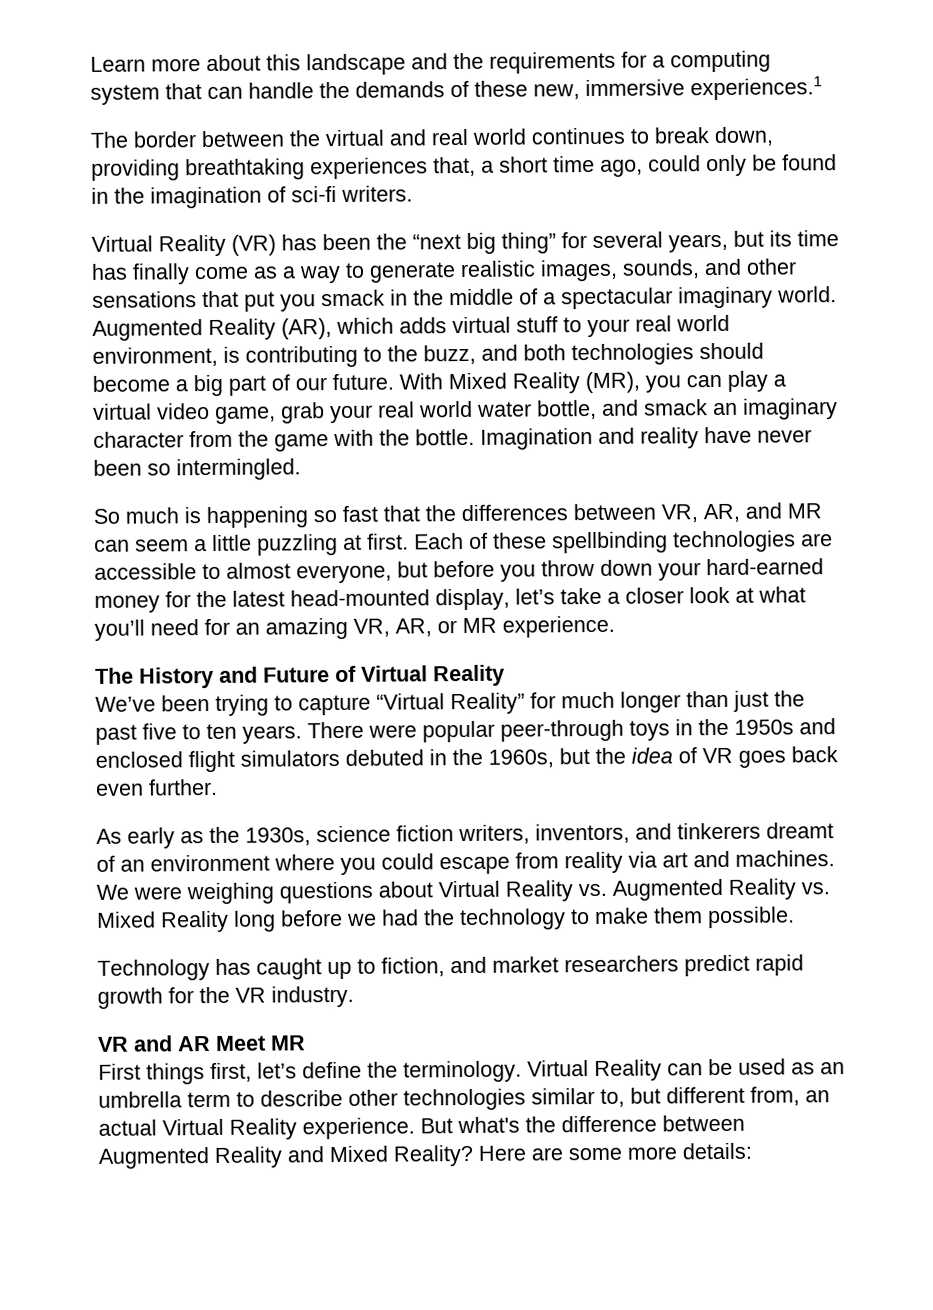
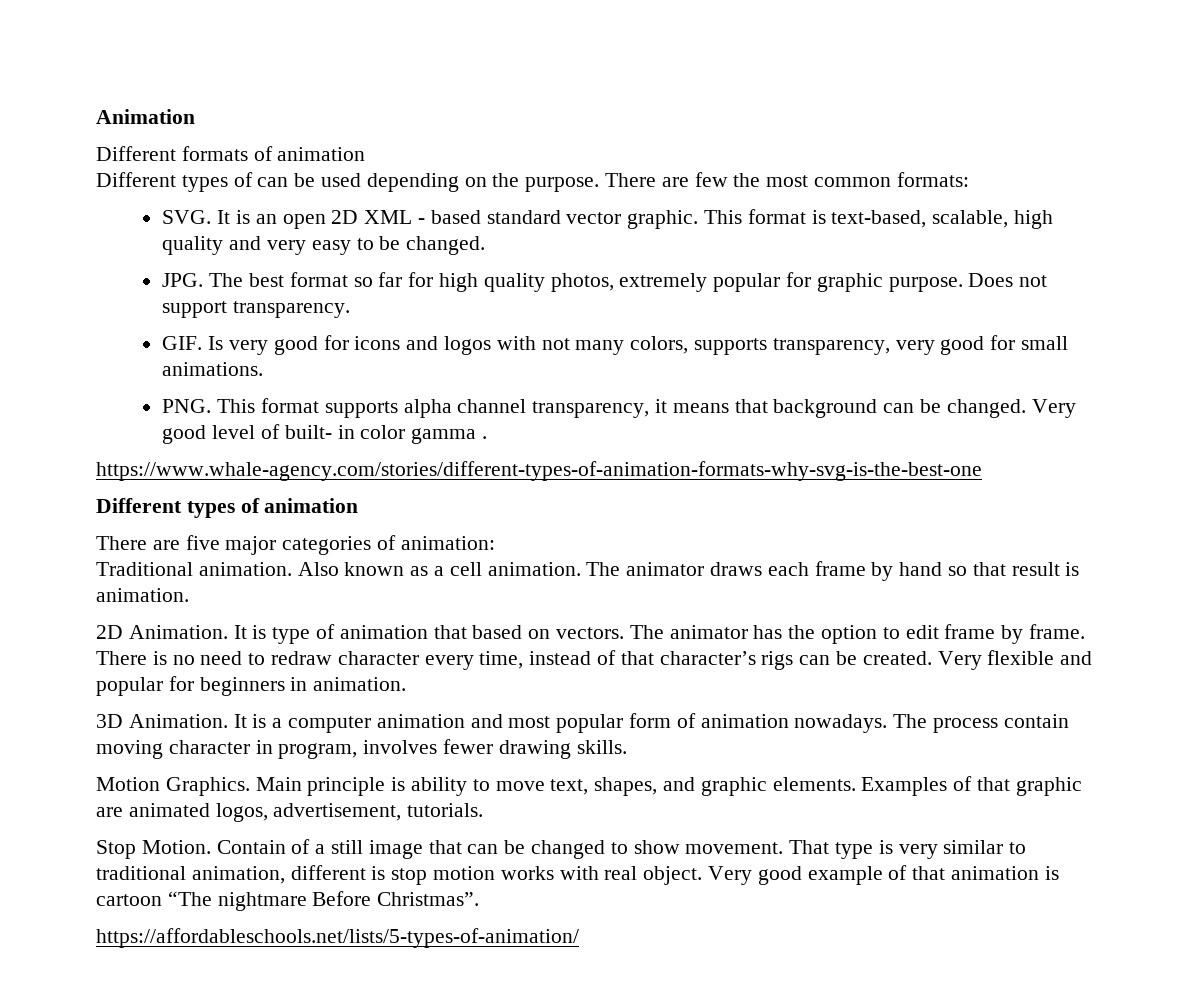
- Learn more about this landscape and the requirements for a computing system that can handle the demands of these new, immersive experiences.1
- The border between the virtual and real world continues to break down, providing breathtaking experiences that, a short time ago, could only be found in the imagination of sci-fi writers.
- Virtual Reality (VR) has been the “next big thing” for several years, but its time has finally come as a way to generate realistic images, sounds, and other sensations that put you smack in the middle of a spectacular imaginary world. Augmented Reality (AR), which adds virtual stuff to your real world environment, is contributing to the buzz, and both technologies should become a big part of our future. With Mixed Reality (MR), you can play a virtual video game, grab your real world water bottle, and smack an imaginary character from the game with the bottle. Imagination and reality have never been so intermingled.
- So much is happening so fast that the differences between VR, AR, and MR can seem a little puzzling at first. Each of these spellbinding technologies are accessible to almost everyone, but before you throw down your hard-earned money for the latest head-mounted display, let’s take a closer look at what you’ll need for an amazing VR, AR, or MR experience.
- The History and Future of Virtual Reality
- We’ve been trying to capture “Virtual Reality” for much longer than just the past five to ten years. There were popular peer-through toys in the 1950s and enclosed flight simulators debuted in the 1960s, but the idea of VR goes back even further.
- As early as the 1930s, science fiction writers, inventors, and tinkerers dreamt of an environment where you could escape from reality via art and machines. We were weighing questions about Virtual Reality vs. Augmented Reality vs. Mixed Reality long before we had the technology to make them possible.
- Technology has caught up to fiction, and market researchers predict rapid growth for the VR industry.
- VR and AR Meet MR
- First things first, let’s define the terminology. Virtual Reality can be used as an umbrella term to describe other technologies similar to, but different from, an actual Virtual Reality experience. But what's the difference between Augmented Reality and Mixed Reality? Here are some more details:
+ Animation
+ Different formats of animation
+ Different types of can be used depending on the purpose. There are few the most common formats:
+ SVG. It is an open 2D XML - based standard vector graphic. This format is text-based, scalable, high quality and very easy to be changed.
+ JPG. The best format so far for high quality photos, extremely popular for graphic purpose. Does not support transparency.
+ GIF. Is very good for icons and logos with not many colors, supports transparency, very good for small animations.
+ PNG. This format supports alpha channel transparency, it means that background can be changed. Very good level of built- in color gamma .
+ https://www.whale-agency.com/stories/different-types-of-animation-formats-why-svg-is-the-best-one
+ Different types of animation
+ There are five major categories of animation:
+ Traditional animation. Also known as a cell animation. The animator draws each frame by hand so that result is animation.
+ 2D Animation. It is type of animation that based on vectors. The animator has the option to edit frame by frame. There is no need to redraw character every time, instead of that character’s rigs can be created. Very flexible and popular for beginners in animation.
+ 3D Animation. It is a computer animation and most popular form of animation nowadays. The process contain moving character in program, involves fewer drawing skills.
+ Motion Graphics. Main principle is ability to move text, shapes, and graphic elements. Examples of that graphic are animated logos, advertisement, tutorials.
+ Stop Motion. Contain of a still image that can be changed to show movement. That type is very similar to traditional animation, different is stop motion works with real object. Very good example of that animation is cartoon “The nightmare Before Christmas”.
+ https://affordableschools.net/lists/5-types-of-animation/

